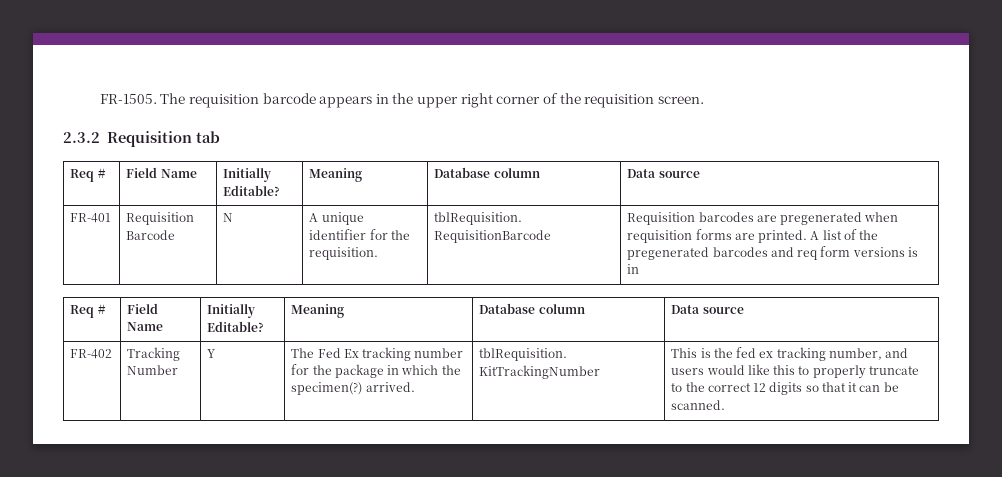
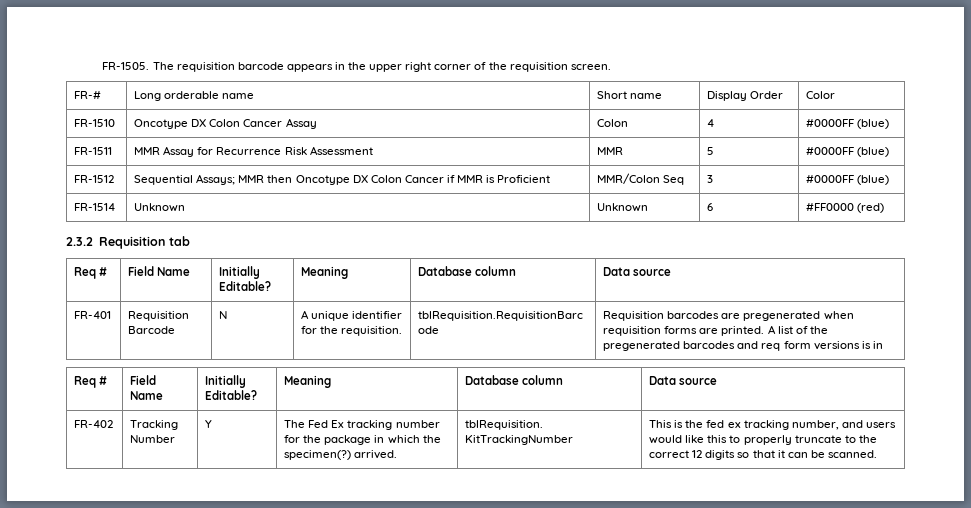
+ FR-# | Long orderable name | Short name | Display Order | Color
+ FR-1510 | Oncotype DX Colon Cancer Assay | Colon | 4 | #0000FF (blue)
+ FR-1511 | MMR Assay for Recurrence Risk Assessment | MMR | 5 | #0000FF (blue)
+ FR-1512 | Sequential Assays; MMR then Oncotype DX Colon Cancer if MMR is Proficient | MMR/Colon Seq | 3 | #0000FF (blue)
+ FR-1514 | Unknown | Unknown | 6 | #FF0000 (red)

